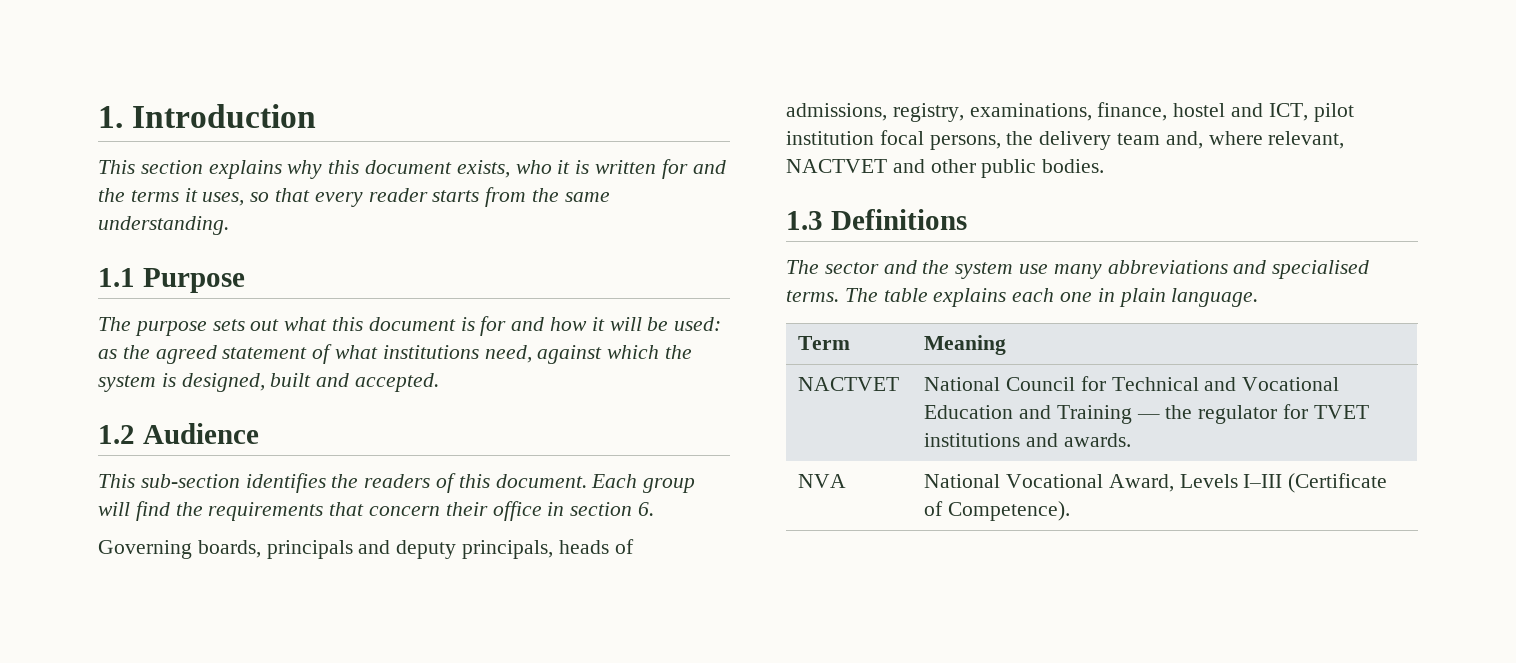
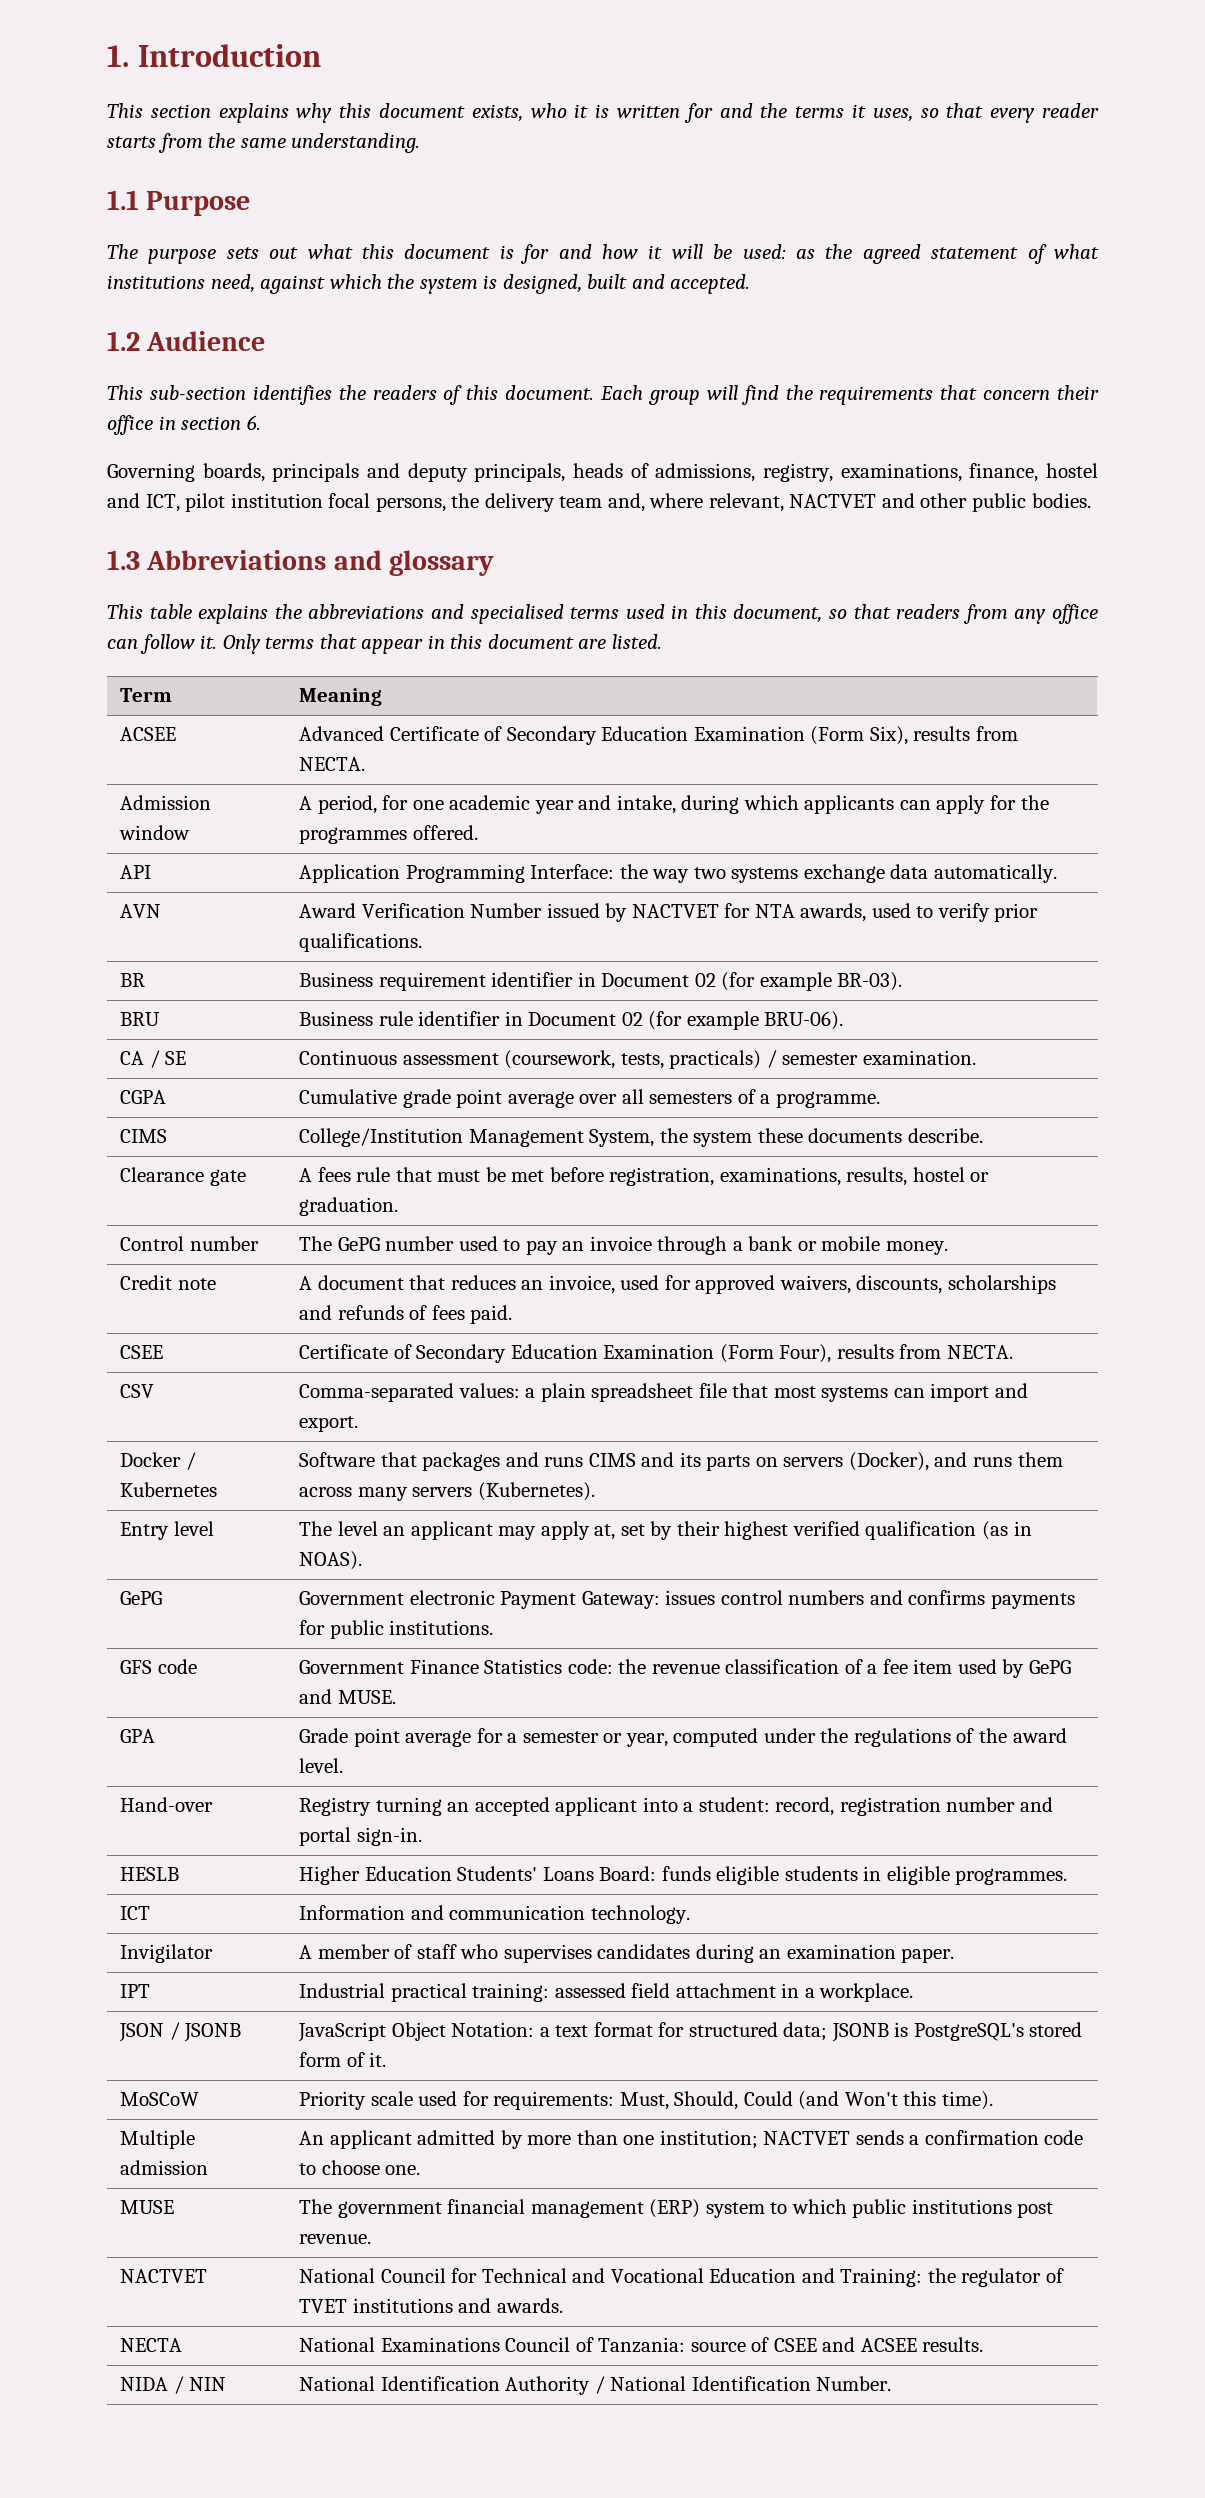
- 1.3 Definitions
- The sector and the system use many abbreviations and specialised terms. The table explains each one in plain language.
+ 1.3 Abbreviations and glossary
+ This table explains the abbreviations and specialised terms used in this document, so that readers from any office can follow it. Only terms that appear in this document are listed.
  Term | Meaning
+ ACSEE | Advanced Certificate of Secondary Education Examination (Form Six), results from NECTA.
+ Admission window | A period, for one academic year and intake, during which applicants can apply for the programmes offered.
+ API | Application Programming Interface: the way two systems exchange data automatically.
+ AVN | Award Verification Number issued by NACTVET for NTA awards, used to verify prior qualifications.
+ BR | Business requirement identifier in Document 02 (for example BR-03).
+ BRU | Business rule identifier in Document 02 (for example BRU-06).
+ CA / SE | Continuous assessment (coursework, tests, practicals) / semester examination.
+ CGPA | Cumulative grade point average over all semesters of a programme.
+ CIMS | College/Institution Management System, the system these documents describe.
+ Clearance gate | A fees rule that must be met before registration, examinations, results, hostel or graduation.
+ Control number | The GePG number used to pay an invoice through a bank or mobile money.
+ Credit note | A document that reduces an invoice, used for approved waivers, discounts, scholarships and refunds of fees paid.
+ CSEE | Certificate of Secondary Education Examination (Form Four), results from NECTA.
+ CSV | Comma-separated values: a plain spreadsheet file that most systems can import and export.
+ Docker / Kubernetes | Software that packages and runs CIMS and its parts on servers (Docker), and runs them across many servers (Kubernetes).
+ Entry level | The level an applicant may apply at, set by their highest verified qualification (as in NOAS).
+ GePG | Government electronic Payment Gateway: issues control numbers and confirms payments for public institutions.
+ GFS code | Government Finance Statistics code: the revenue classification of a fee item used by GePG and MUSE.
+ GPA | Grade point average for a semester or year, computed under the regulations of the award level.
+ Hand-over | Registry turning an accepted applicant into a student: record, registration number and portal sign-in.
+ HESLB | Higher Education Students' Loans Board: funds eligible students in eligible programmes.
+ ICT | Information and communication technology.
+ Invigilator | A member of staff who supervises candidates during an examination paper.
+ IPT | Industrial practical training: assessed field attachment in a workplace.
+ JSON / JSONB | JavaScript Object Notation: a text format for structured data; JSONB is PostgreSQL's stored form of it.
+ MoSCoW | Priority scale used for requirements: Must, Should, Could (and Won't this time).
+ Multiple admission | An applicant admitted by more than one institution; NACTVET sends a confirmation code to choose one.
+ MUSE | The government financial management (ERP) system to which public institutions post revenue.
- NACTVET | National Council for Technical and Vocational Education and Training — the regulator for TVET institutions and awards.
+ NACTVET | National Council for Technical and Vocational Education and Training: the regulator of TVET institutions and awards.
- NVA | National Vocational Award, Levels I–III (Certificate of Competence).
+ NECTA | National Examinations Council of Tanzania: source of CSEE and ACSEE results.
+ NIDA / NIN | National Identification Authority / National Identification Number.

